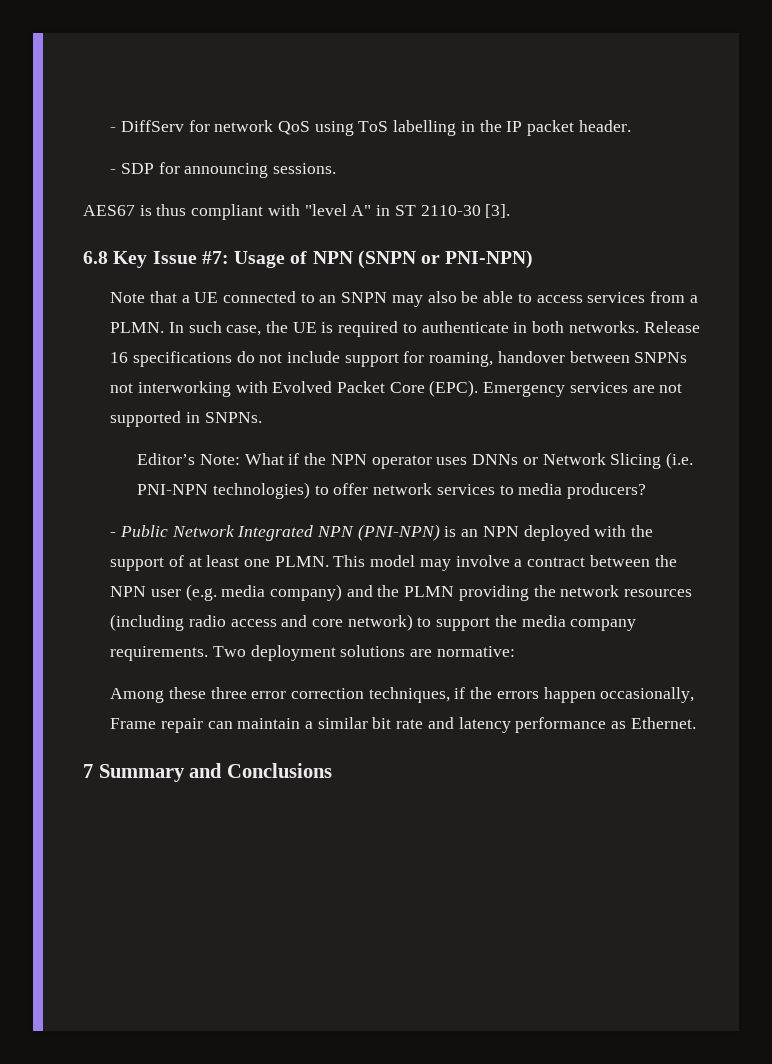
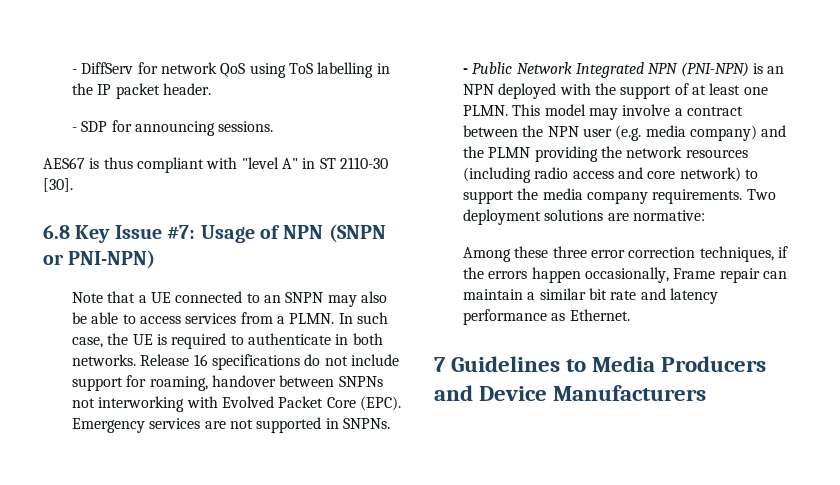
- AES67 is thus compliant with "level A" in ST 2110-30 [3].
+ AES67 is thus compliant with "level A" in ST 2110-30 [30].
- Editor’s Note: What if the NPN operator uses DNNs or Network Slicing (i.e. PNI-NPN technologies) to offer network services to media producers?
- 7 Summary and Conclusions
+ 7 Guidelines to Media Producers and Device Manufacturers

